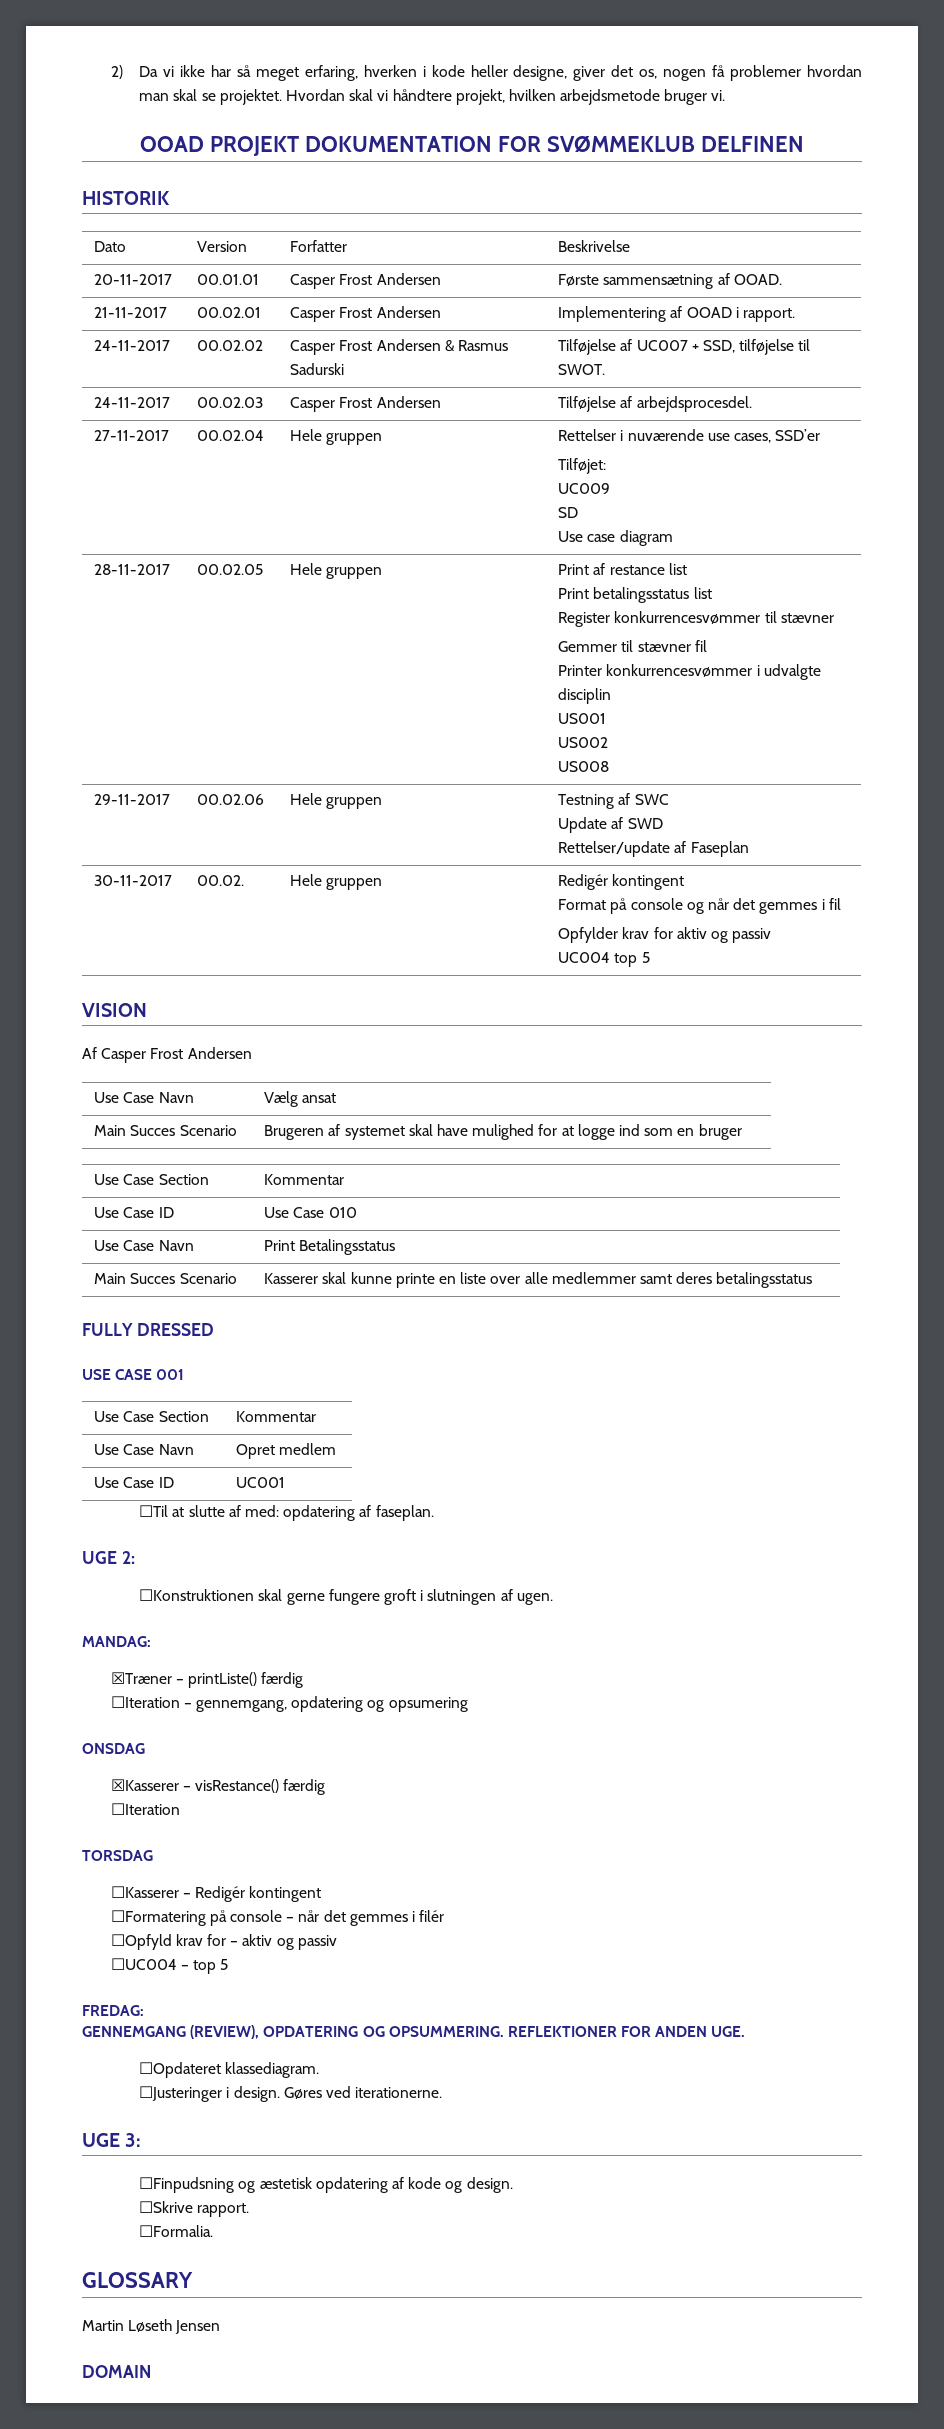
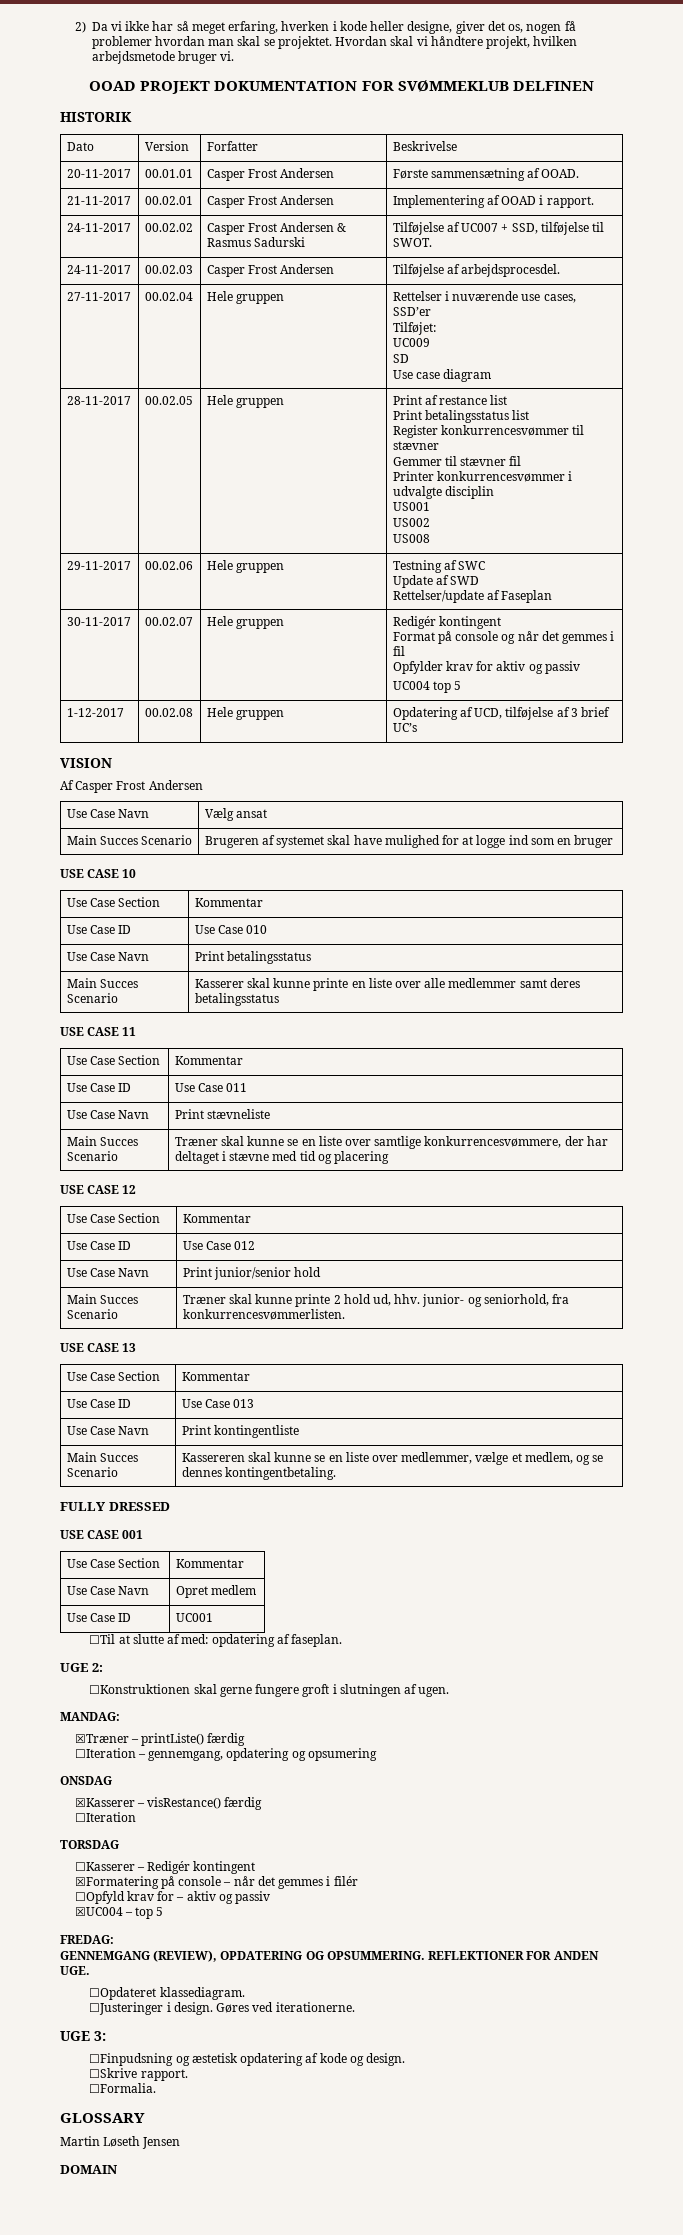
- 30-11-2017 | 00.02. | Hele gruppen | Redigér kontingent
+ 30-11-2017 | 00.02.07 | Hele gruppen | Redigér kontingent
+ 1-12-2017 | 00.02.08 | Hele gruppen | Opdatering af UCD, tilføjelse af 3 brief UC’s
+ USE CASE 10
- Use Case Navn | Print Betalingsstatus
+ Use Case Navn | Print betalingsstatus
+ USE CASE 11
+ Use Case Section | Kommentar
+ Use Case ID | Use Case 011
+ Use Case Navn | Print stævneliste
+ Main Succes Scenario | Træner skal kunne se en liste over samtlige konkurrencesvømmere, der har deltaget i stævne med tid og placering
+ USE CASE 12
+ Use Case Section | Kommentar
+ Use Case ID | Use Case 012
+ Use Case Navn | Print junior/senior hold
+ Main Succes Scenario | Træner skal kunne printe 2 hold ud, hhv. junior- og seniorhold, fra konkurrencesvømmerlisten.
+ USE CASE 13
+ Use Case Section | Kommentar
+ Use Case ID | Use Case 013
+ Use Case Navn | Print kontingentliste
+ Main Succes Scenario | Kassereren skal kunne se en liste over medlemmer, vælge et medlem, og se dennes kontingentbetaling.
- ☐Formatering på console – når det gemmes i filér
+ ☒Formatering på console – når det gemmes i filér
- ☐UC004 – top 5
+ ☒UC004 – top 5

